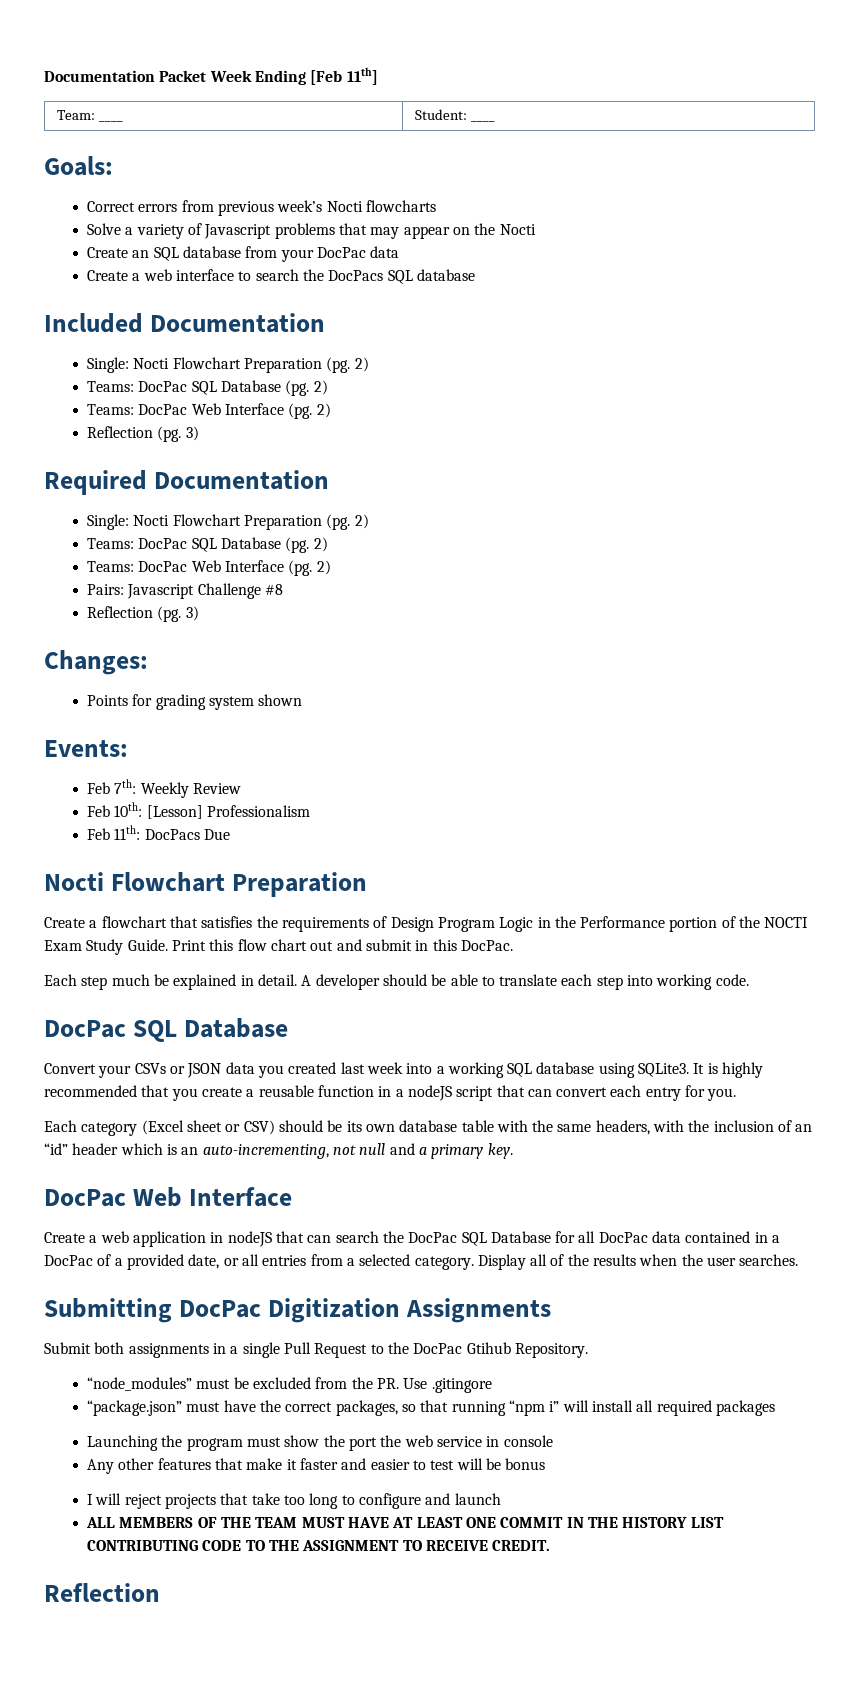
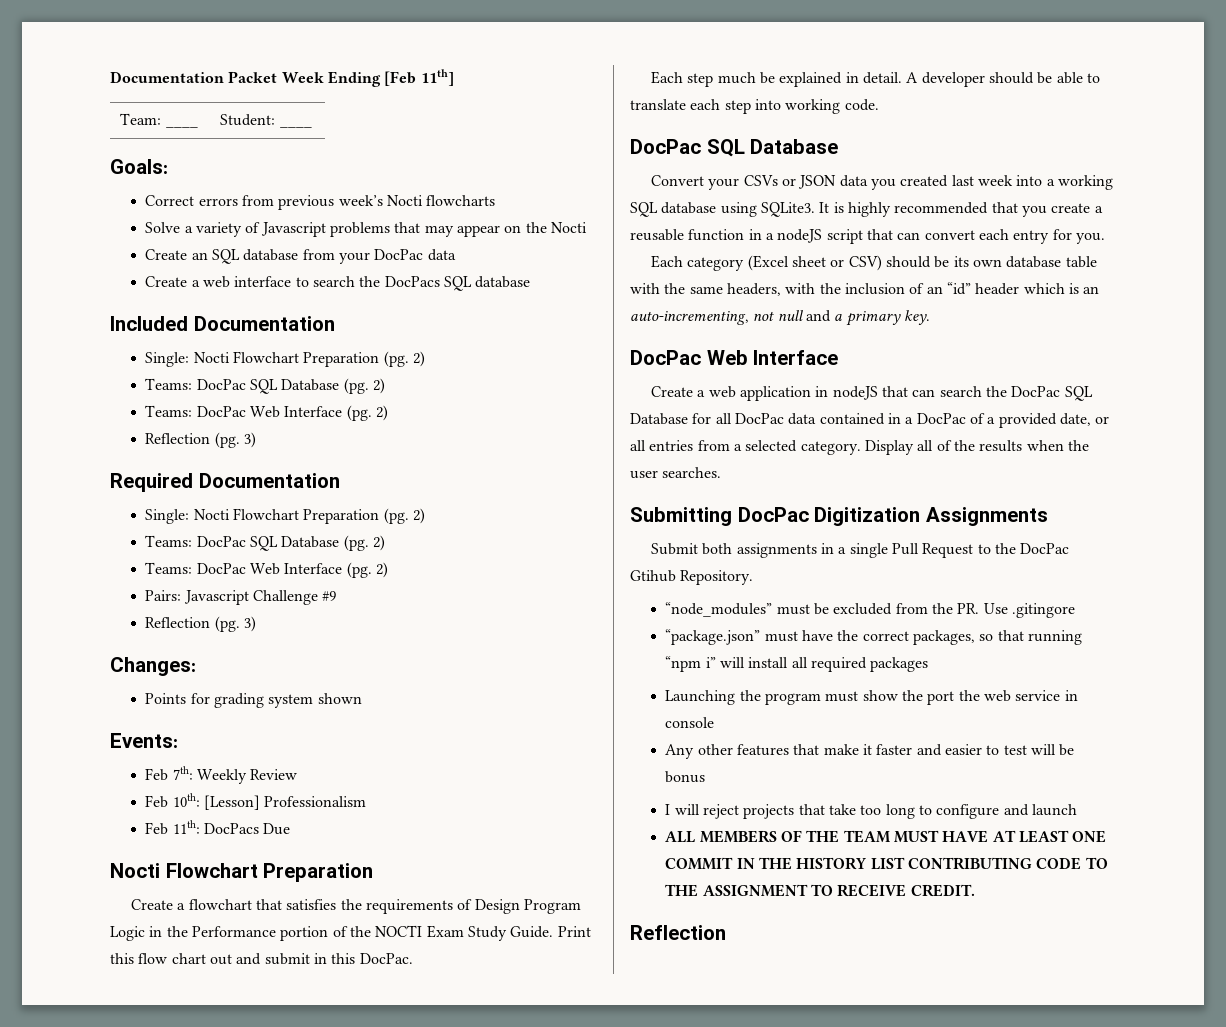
- Pairs: Javascript Challenge #8
+ Pairs: Javascript Challenge #9

